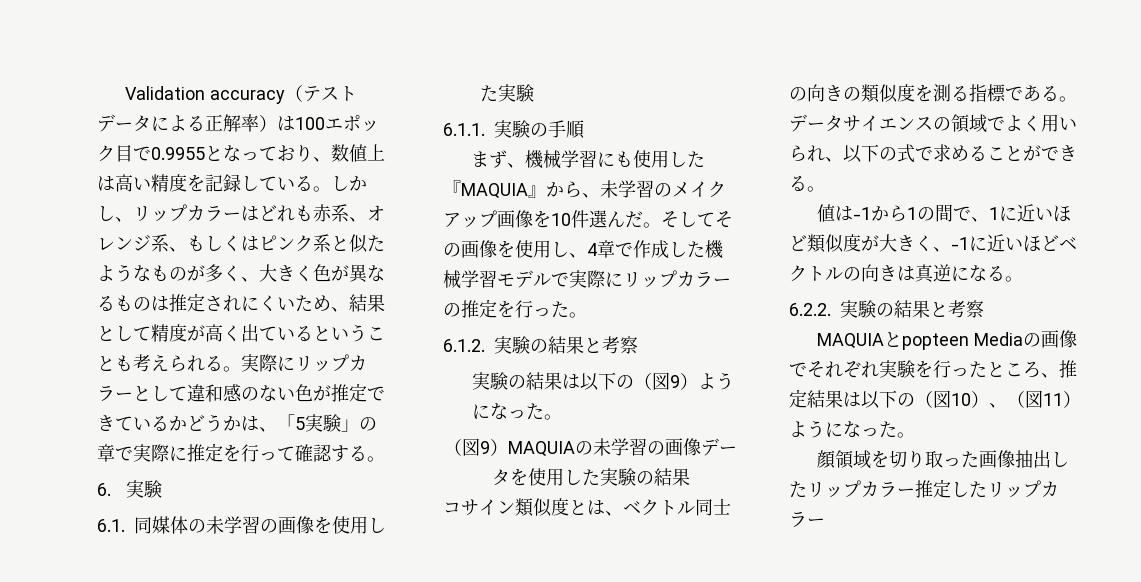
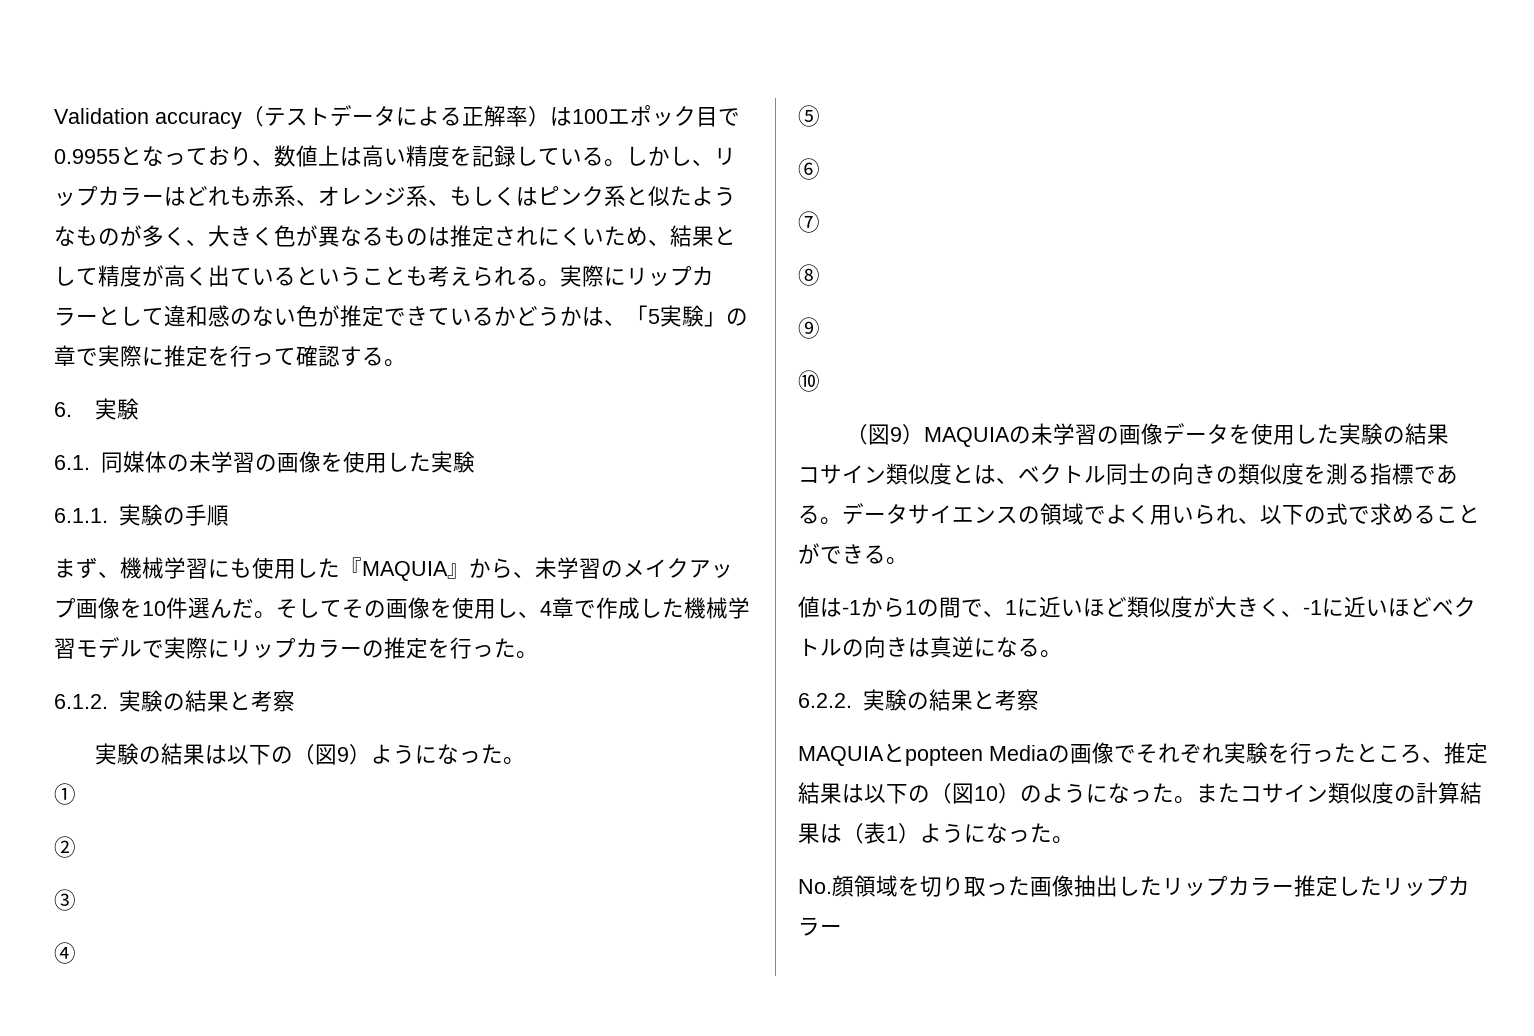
  実験の結果は以下の（図9）ようになった。
+ ①
+ ②
+ ③
+ ④
+ ⑤
+ ⑥
+ ⑦
+ ⑧
+ ⑨
+ ⑩
- MAQUIAとpopteen Mediaの画像でそれぞれ実験を行ったところ、推定結果は以下の（図10）、（図11）ようになった。
- 顔領域を切り取った画像抽出したリップカラー推定したリップカラー
+ MAQUIAとpopteen Mediaの画像でそれぞれ実験を行ったところ、推定結果は以下の（図10）のようになった。またコサイン類似度の計算結果は（表1）ようになった。
+ No.顔領域を切り取った画像抽出したリップカラー推定したリップカラー

